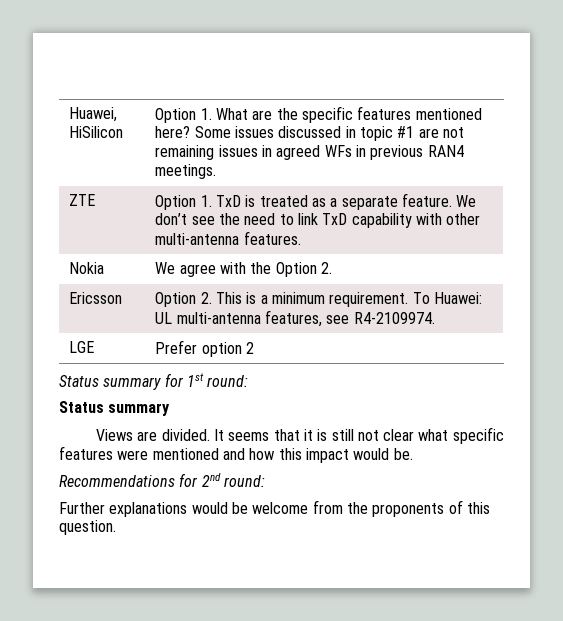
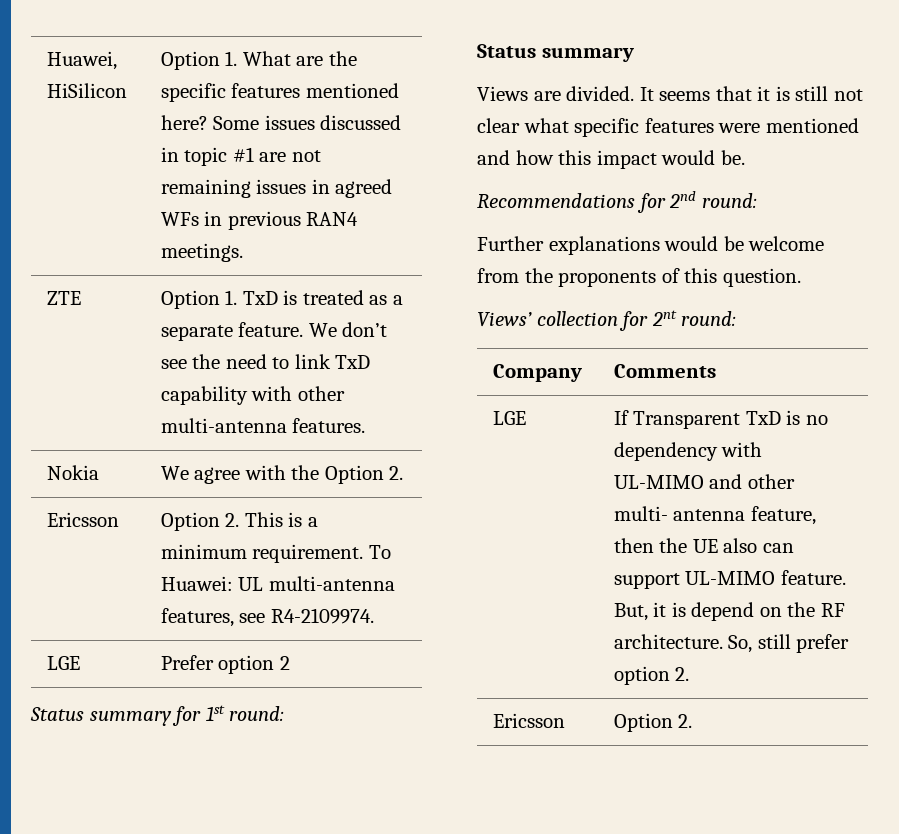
+ Views’ collection for 2nt round:
+ Company | Comments
+ LGE | If Transparent TxD is no dependency with UL-MIMO and other multi- antenna feature, then the UE also can support UL-MIMO feature. But, it is depend on the RF architecture. So, still prefer option 2.
+ Ericsson | Option 2.

